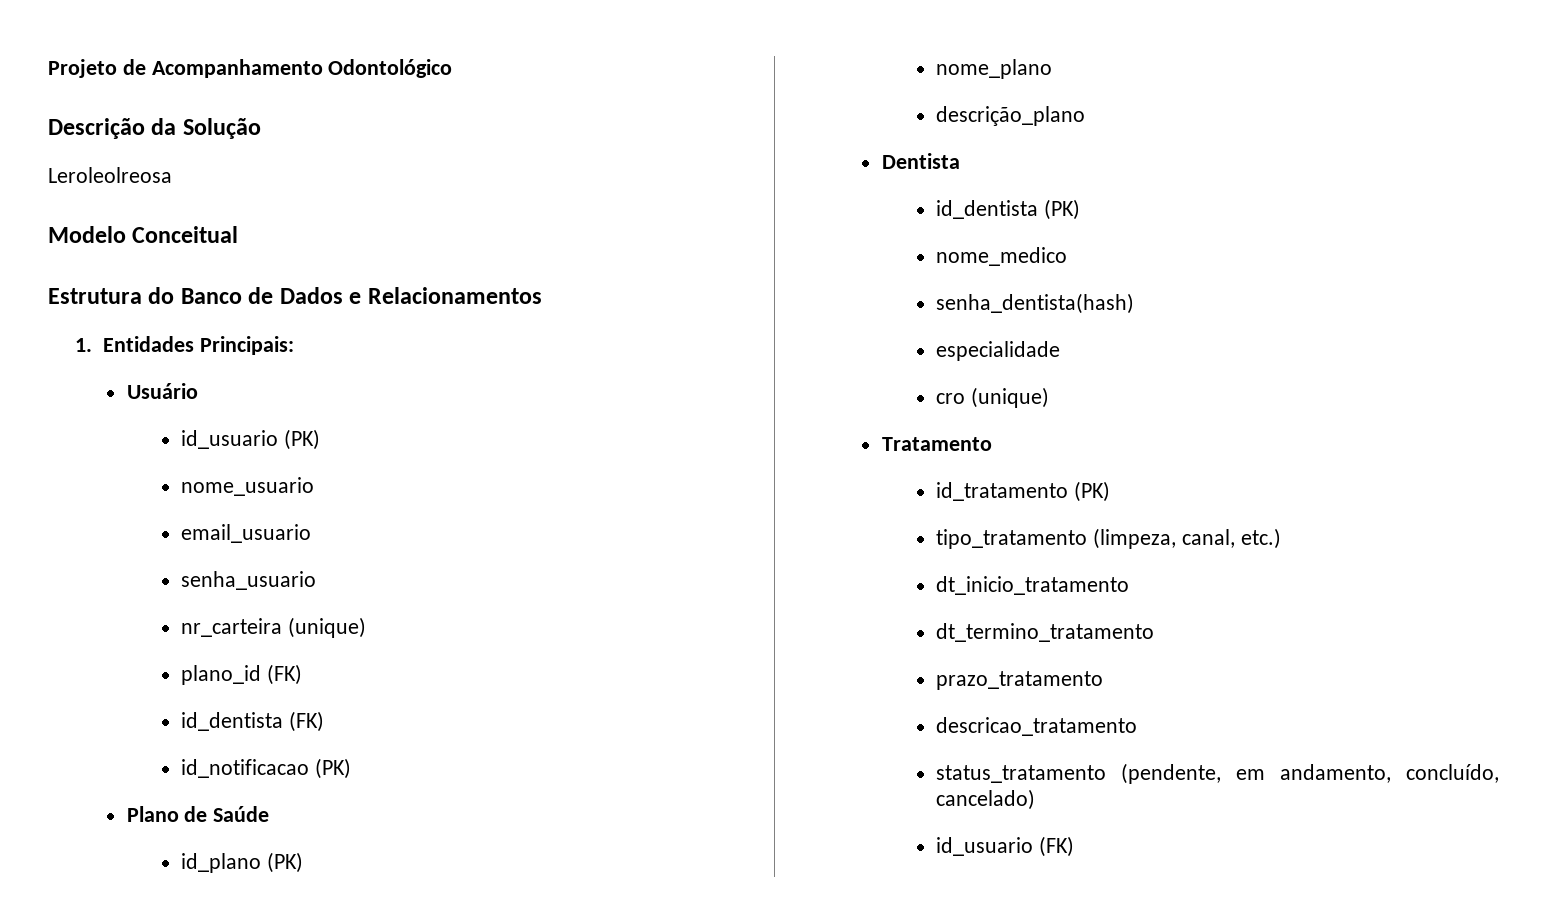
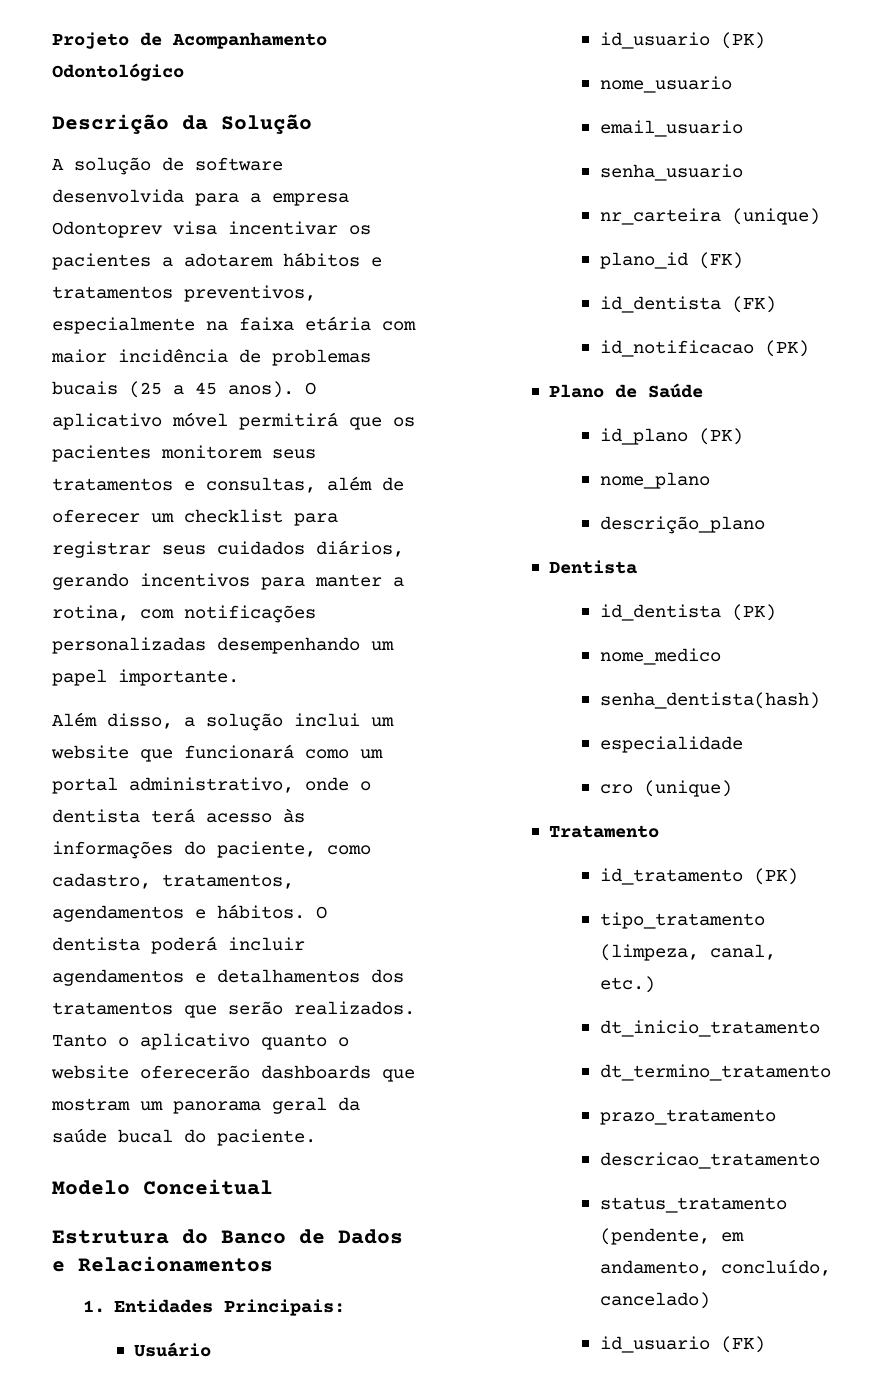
- Leroleolreosa
+ A solução de software desenvolvida para a empresa Odontoprev visa incentivar os pacientes a adotarem hábitos e tratamentos preventivos, especialmente na faixa etária com maior incidência de problemas bucais (25 a 45 anos). O aplicativo móvel permitirá que os pacientes monitorem seus tratamentos e consultas, além de oferecer um checklist para registrar seus cuidados diários, gerando incentivos para manter a rotina, com notificações personalizadas desempenhando um papel importante.
+ Além disso, a solução inclui um website que funcionará como um portal administrativo, onde o dentista terá acesso às informações do paciente, como cadastro, tratamentos, agendamentos e hábitos. O dentista poderá incluir agendamentos e detalhamentos dos tratamentos que serão realizados. Tanto o aplicativo quanto o website oferecerão dashboards que mostram um panorama geral da saúde bucal do paciente.

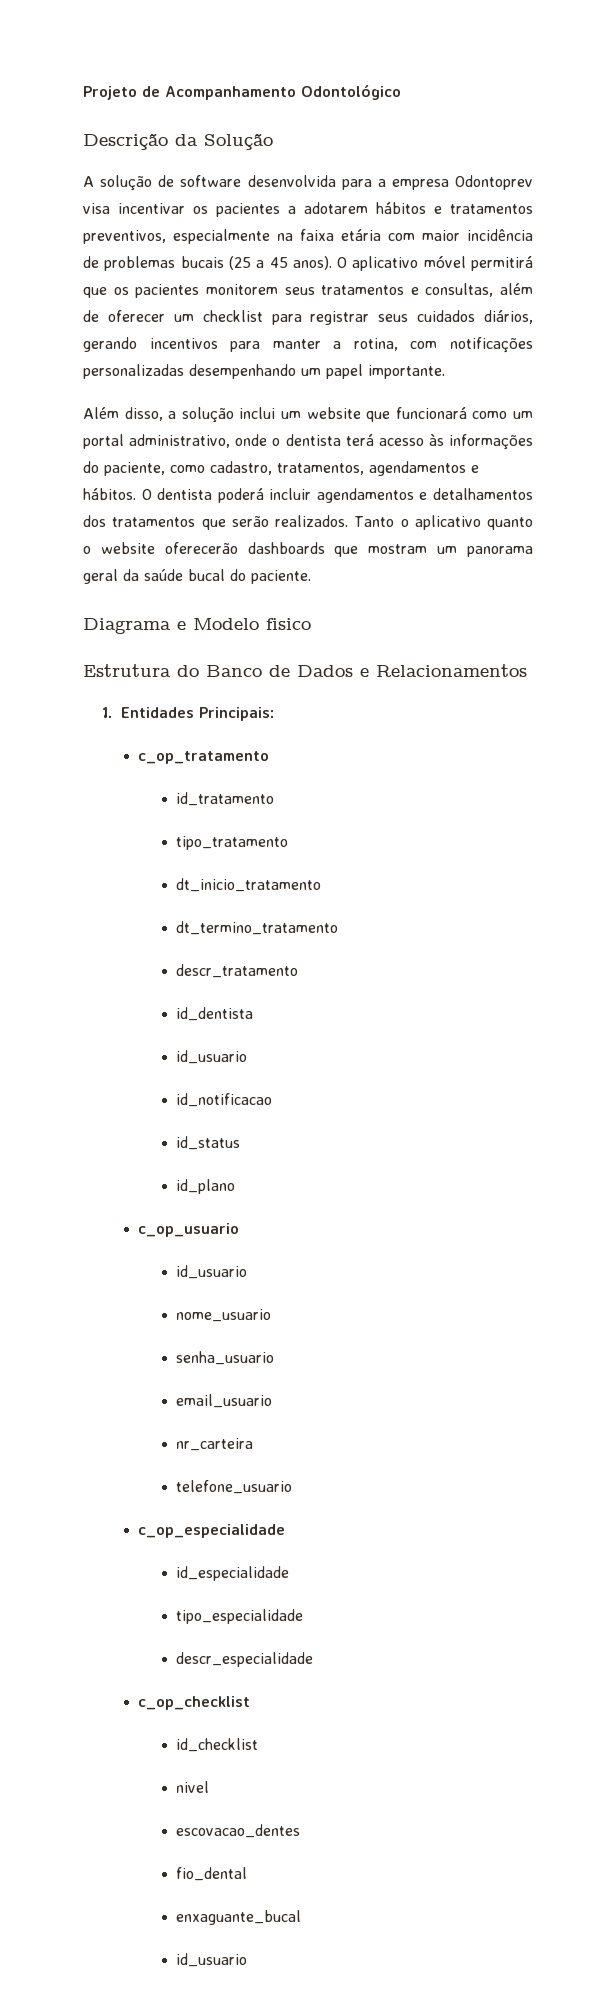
- Modelo Conceitual
+ Diagrama e Modelo fisico
- Usuário
- id_usuario (PK)
- nome_usuario
- email_usuario
- senha_usuario
- nr_carteira (unique)
- plano_id (FK)
- id_dentista (FK)
- id_notificacao (PK)
- Plano de Saúde
- id_plano (PK)
- nome_plano
- descrição_plano
- Dentista
- id_dentista (PK)
- nome_medico
- senha_dentista(hash)
- especialidade
- cro (unique)
- Tratamento
+ c_op_tratamento
- id_tratamento (PK)
+ id_tratamento
- tipo_tratamento (limpeza, canal, etc.)
+ tipo_tratamento
- prazo_tratamento
- descricao_tratamento
- status_tratamento (pendente, em andamento, concluído, cancelado)
- id_usuario (FK)
+ descr_tratamento
+ id_dentista
+ id_usuario
+ id_notificacao
+ id_status
+ id_plano
+ c_op_usuario
+ id_usuario
+ nome_usuario
+ senha_usuario
+ email_usuario
+ nr_carteira
+ telefone_usuario
+ c_op_especialidade
+ id_especialidade
+ tipo_especialidade
+ descr_especialidade
+ c_op_checklist
+ id_checklist
+ nivel
+ escovacao_dentes
+ fio_dental
+ enxaguante_bucal
+ id_usuario

